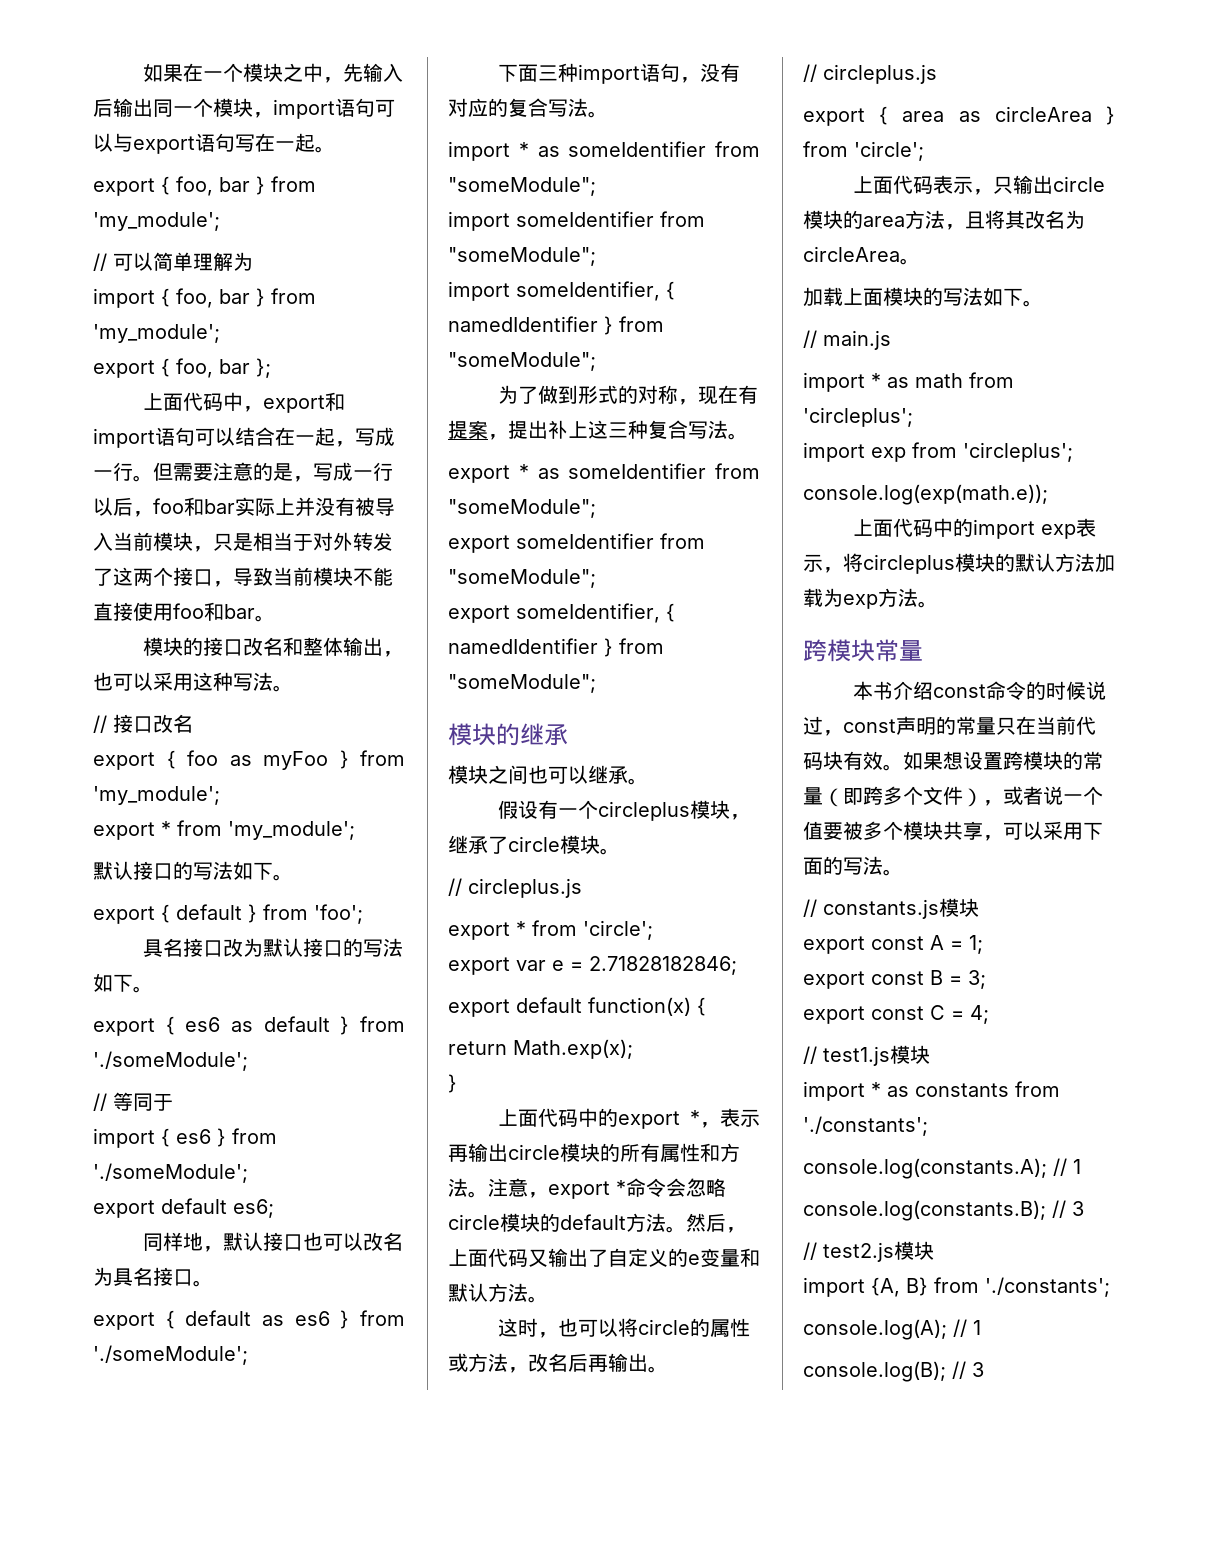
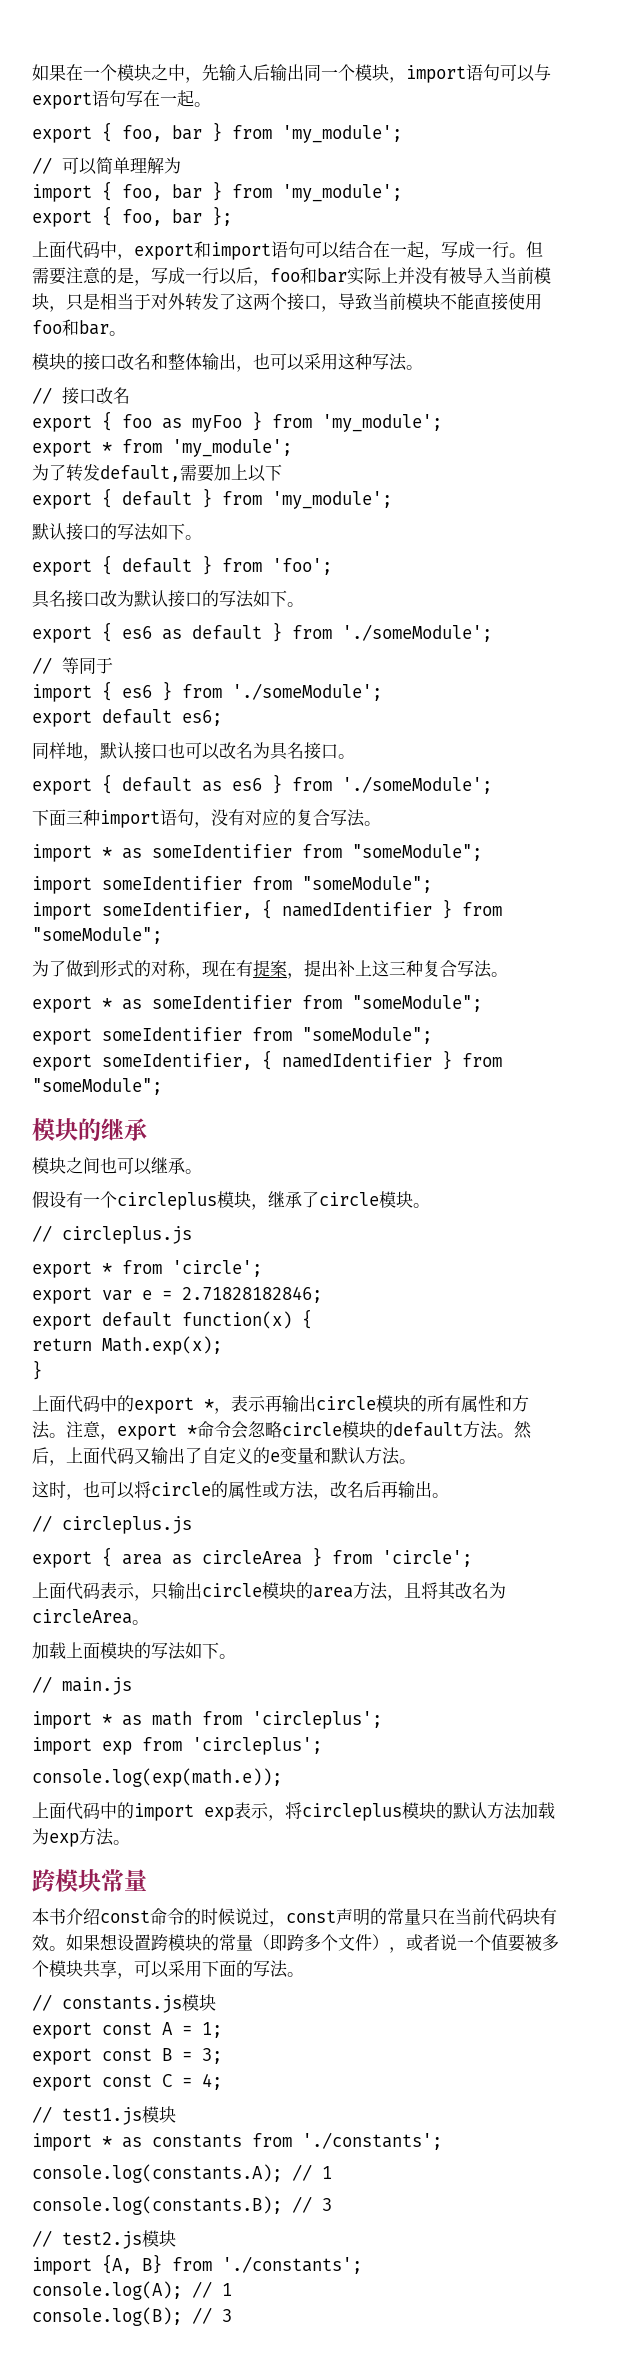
+ 为了转发default,需要加上以下
+ export { default } from 'my_module';

